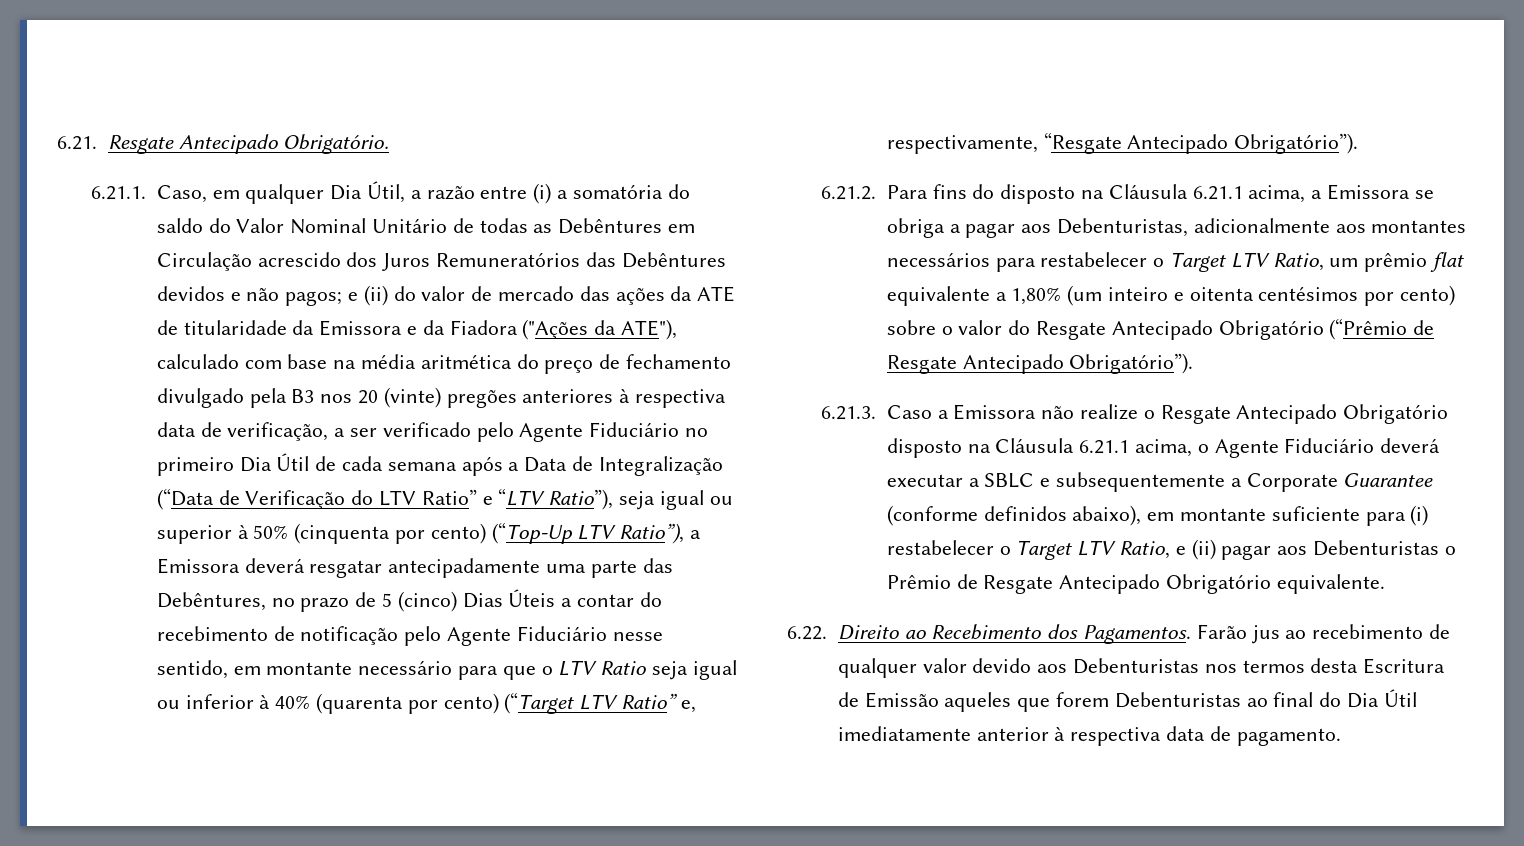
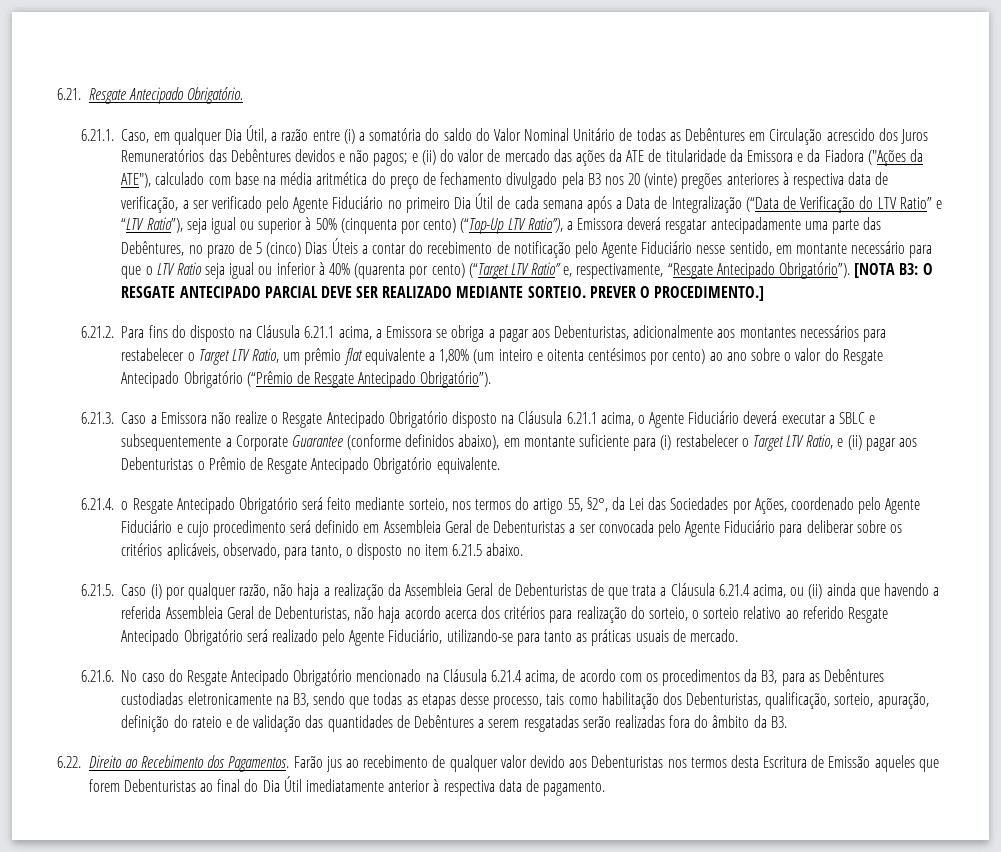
+ [NOTA B3: O RESGATE ANTECIPADO PARCIAL DEVE SER REALIZADO MEDIANTE SORTEIO. PREVER O PROCEDIMENTO.]
- 6.21.2. Para fins do disposto na Cláusula 6.21.1 acima, a Emissora se obriga a pagar aos Debenturistas, adicionalmente aos montantes necessários para restabelecer o Target LTV Ratio, um prêmio flat equivalente a 1,80% (um inteiro e oitenta centésimos por cento) sobre o valor do Resgate Antecipado Obrigatório (“Prêmio de Resgate Antecipado Obrigatório”).
+ 6.21.2. Para fins do disposto na Cláusula 6.21.1 acima, a Emissora se obriga a pagar aos Debenturistas, adicionalmente aos montantes necessários para restabelecer o Target LTV Ratio, um prêmio flat equivalente a 1,80% (um inteiro e oitenta centésimos por cento) ao ano sobre o valor do Resgate Antecipado Obrigatório (“Prêmio de Resgate Antecipado Obrigatório”).
+ 6.21.4. o Resgate Antecipado Obrigatório será feito mediante sorteio, nos termos do artigo 55, §2°, da Lei das Sociedades por Ações, coordenado pelo Agente Fiduciário e cujo procedimento será definido em Assembleia Geral de Debenturistas a ser convocada pelo Agente Fiduciário para deliberar sobre os critérios aplicáveis, observado, para tanto, o disposto no item 6.21.5 abaixo.
+ 6.21.5. Caso (i) por qualquer razão, não haja a realização da Assembleia Geral de Debenturistas de que trata a Cláusula 6.21.4 acima, ou (ii) ainda que havendo a referida Assembleia Geral de Debenturistas, não haja acordo acerca dos critérios para realização do sorteio, o sorteio relativo ao referido Resgate Antecipado Obrigatório será realizado pelo Agente Fiduciário, utilizando-se para tanto as práticas usuais de mercado.
+ 6.21.6. No caso do Resgate Antecipado Obrigatório mencionado na Cláusula 6.21.4 acima, de acordo com os procedimentos da B3, para as Debêntures custodiadas eletronicamente na B3, sendo que todas as etapas desse processo, tais como habilitação dos Debenturistas, qualificação, sorteio, apuração, definição do rateio e de validação das quantidades de Debêntures a serem resgatadas serão realizadas fora do âmbito da B3.

